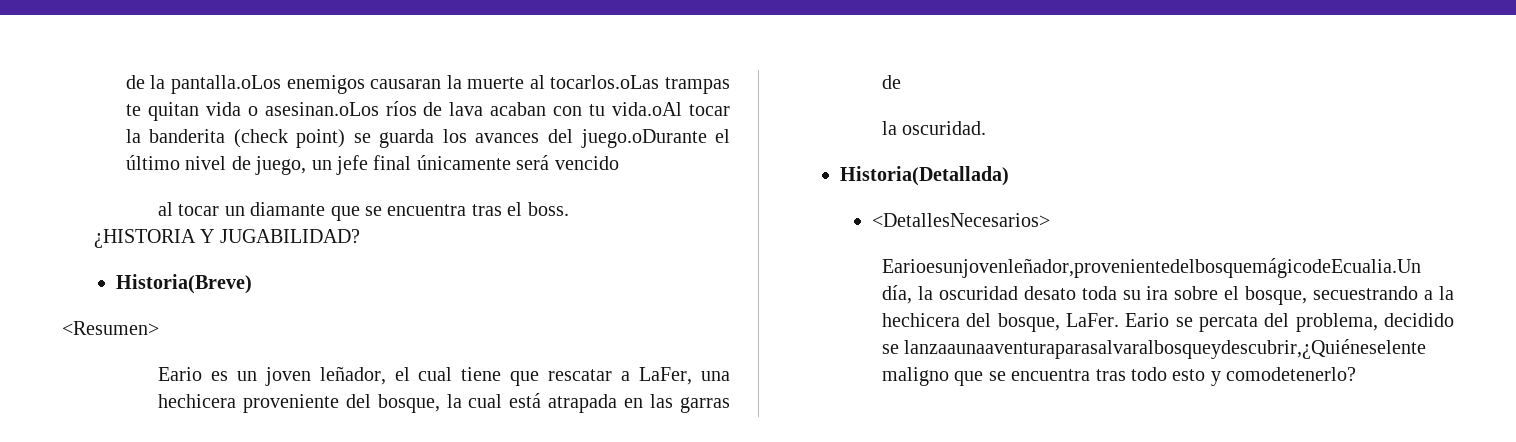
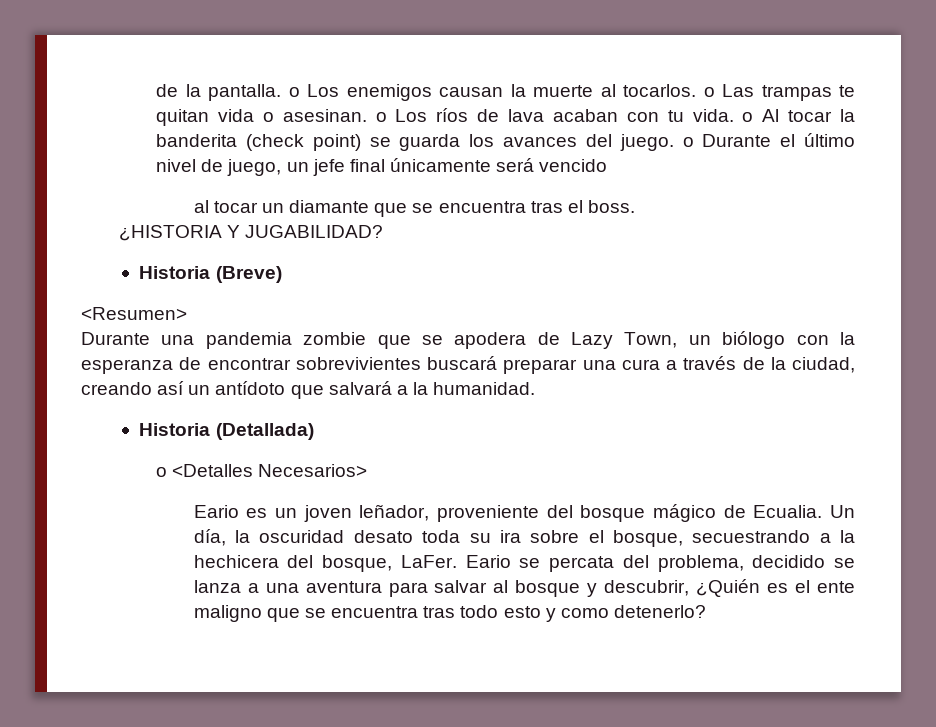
- de la pantalla.oLos enemigos causaran la muerte al tocarlos.oLas trampas te quitan vida o asesinan.oLos ríos de lava acaban con tu vida.oAl tocar la banderita (check point) se guarda los avances del juego.oDurante el último nivel de juego, un jefe final únicamente será vencido
+ de la pantalla. o Los enemigos causan la muerte al tocarlos. o Las trampas te quitan vida o asesinan. o Los ríos de lava acaban con tu vida. o Al tocar la banderita (check point) se guarda los avances del juego. o Durante el último nivel de juego, un jefe final únicamente será vencido
- Historia(Breve)
+ Historia (Breve)
+ Durante una pandemia zombie que se apodera de Lazy Town, un biólogo con la esperanza de encontrar sobrevivientes buscará preparar una cura a través de la ciudad, creando así un antídoto que salvará a la humanidad.
+ Historia (Detallada)
+ o <Detalles Necesarios>
- Eario es un joven leñador, el cual tiene que rescatar a LaFer, una hechicera proveniente del bosque, la cual está atrapada en las garras de
- la oscuridad.
- Historia(Detallada)
- <DetallesNecesarios>
- Earioesunjovenleñador,provenientedelbosquemágicodeEcualia.Un día, la oscuridad desato toda su ira sobre el bosque, secuestrando a la hechicera del bosque, LaFer.
+ Eario es un joven leñador, proveniente del bosque mágico de Ecualia. Un día, la oscuridad desato toda su ira sobre el bosque, secuestrando a la hechicera del bosque, LaFer.
- Eario se percata del problema, decidido se lanzaaunaaventuraparasalvaralbosqueydescubrir,¿Quiéneselente maligno que se encuentra tras todo esto y comodetenerlo?
+ Eario se percata del problema, decidido se lanza a una aventura para salvar al bosque y descubrir, ¿Quién es el ente maligno que se encuentra tras todo esto y como detenerlo?

